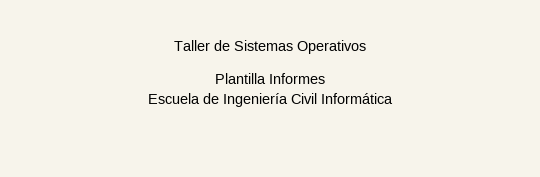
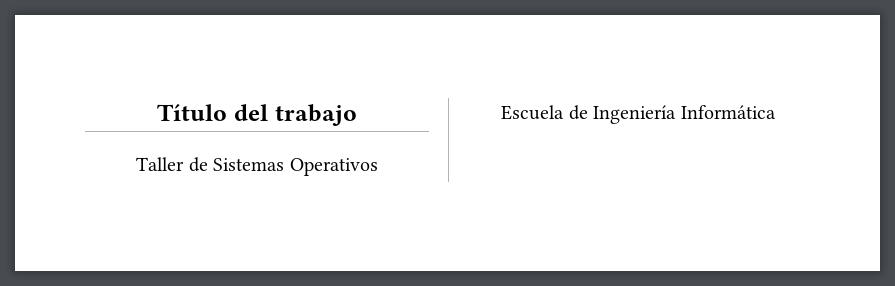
+ Título del trabajo
- Plantilla Informes
- Escuela de Ingeniería Civil Informática
+ Escuela de Ingeniería Informática

